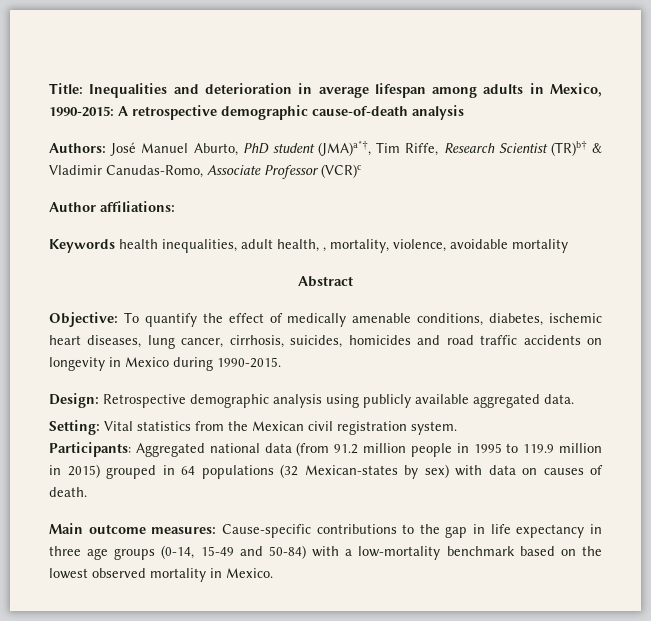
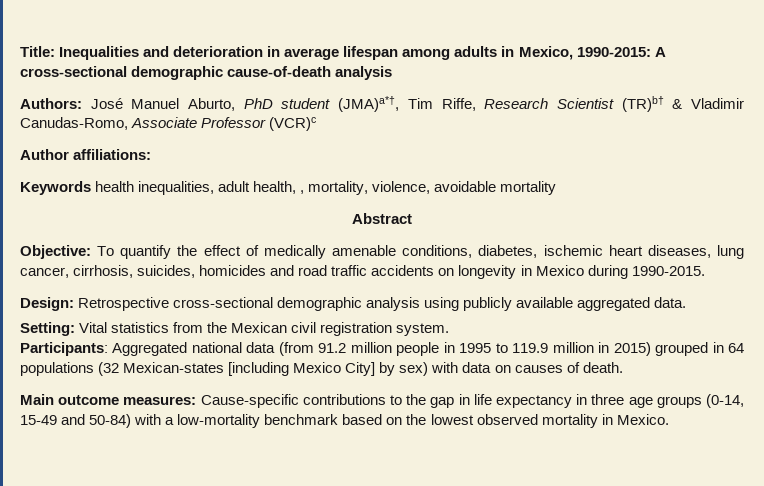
- Title: Inequalities and deterioration in average lifespan among adults in Mexico, 1990-2015: A retrospective demographic cause-of-death analysis
+ Title: Inequalities and deterioration in average lifespan among adults in Mexico, 1990-2015: A cross-sectional demographic cause-of-death analysis
- Design: Retrospective demographic analysis using publicly available aggregated data.
+ Design: Retrospective cross-sectional demographic analysis using publicly available aggregated data.
- Participants: Aggregated national data (from 91.2 million people in 1995 to 119.9 million in 2015) grouped in 64 populations (32 Mexican-states by sex) with data on causes of death.
+ Participants: Aggregated national data (from 91.2 million people in 1995 to 119.9 million in 2015) grouped in 64 populations (32 Mexican-states [including Mexico City] by sex) with data on causes of death.

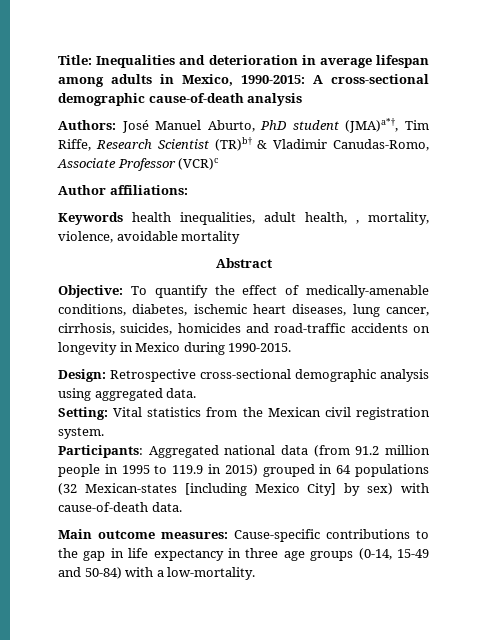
- Objective: To quantify the effect of medically amenable conditions, diabetes, ischemic heart diseases, lung cancer, cirrhosis, suicides, homicides and road traffic accidents on longevity in Mexico during 1990-2015.
+ Objective: To quantify the effect of medically-amenable conditions, diabetes, ischemic heart diseases, lung cancer, cirrhosis, suicides, homicides and road-traffic accidents on longevity in Mexico during 1990-2015.
- Design: Retrospective cross-sectional demographic analysis using publicly available aggregated data.
+ Design: Retrospective cross-sectional demographic analysis using aggregated data.
- Participants: Aggregated national data (from 91.2 million people in 1995 to 119.9 million in 2015) grouped in 64 populations (32 Mexican-states [including Mexico City] by sex) with data on causes of death.
+ Participants: Aggregated national data (from 91.2 million people in 1995 to 119.9 in 2015) grouped in 64 populations (32 Mexican-states [including Mexico City] by sex) with cause-of-death data.
- Main outcome measures: Cause-specific contributions to the gap in life expectancy in three age groups (0-14, 15-49 and 50-84) with a low-mortality benchmark based on the lowest observed mortality in Mexico.
+ Main outcome measures: Cause-specific contributions to the gap in life expectancy in three age groups (0-14, 15-49 and 50-84) with a low-mortality.

